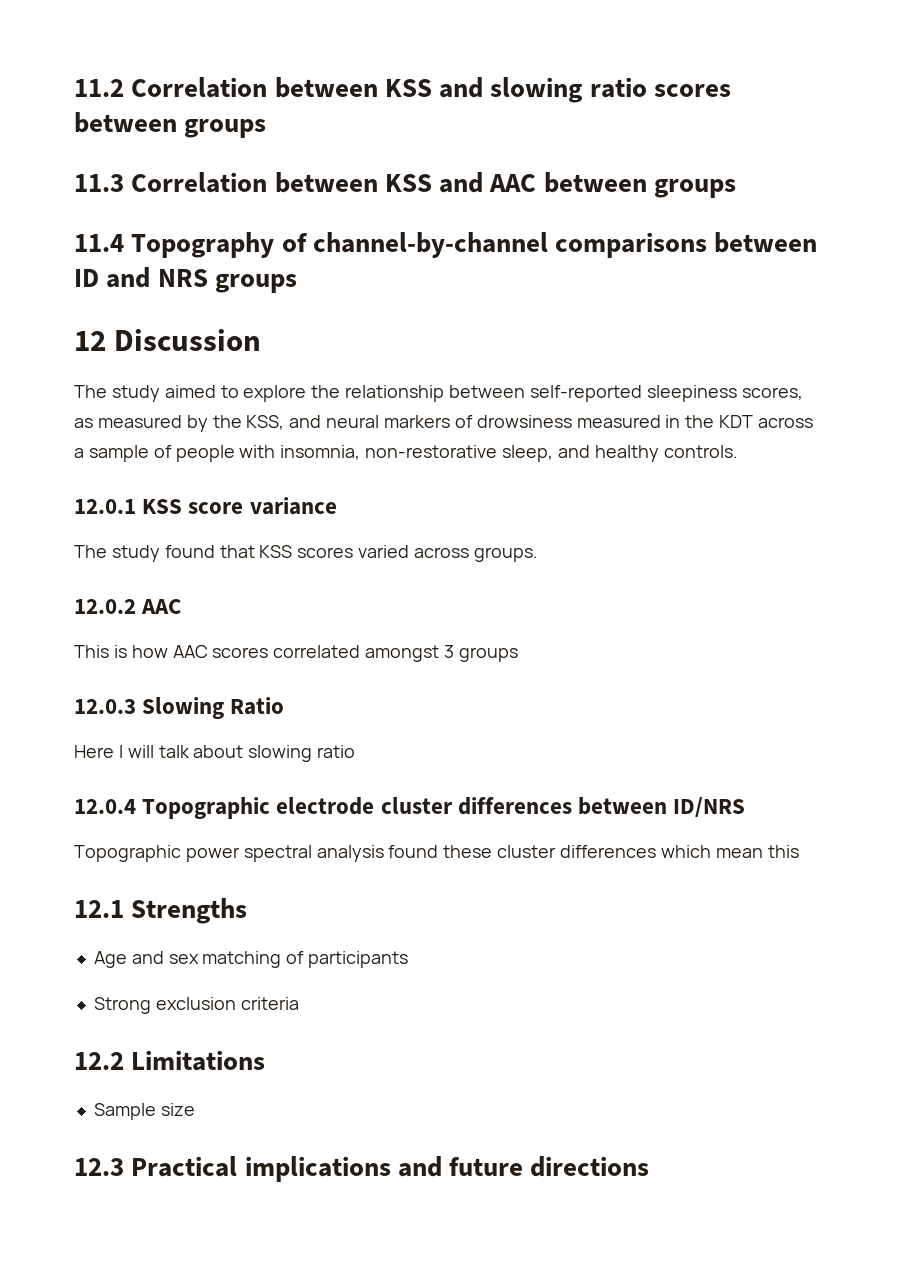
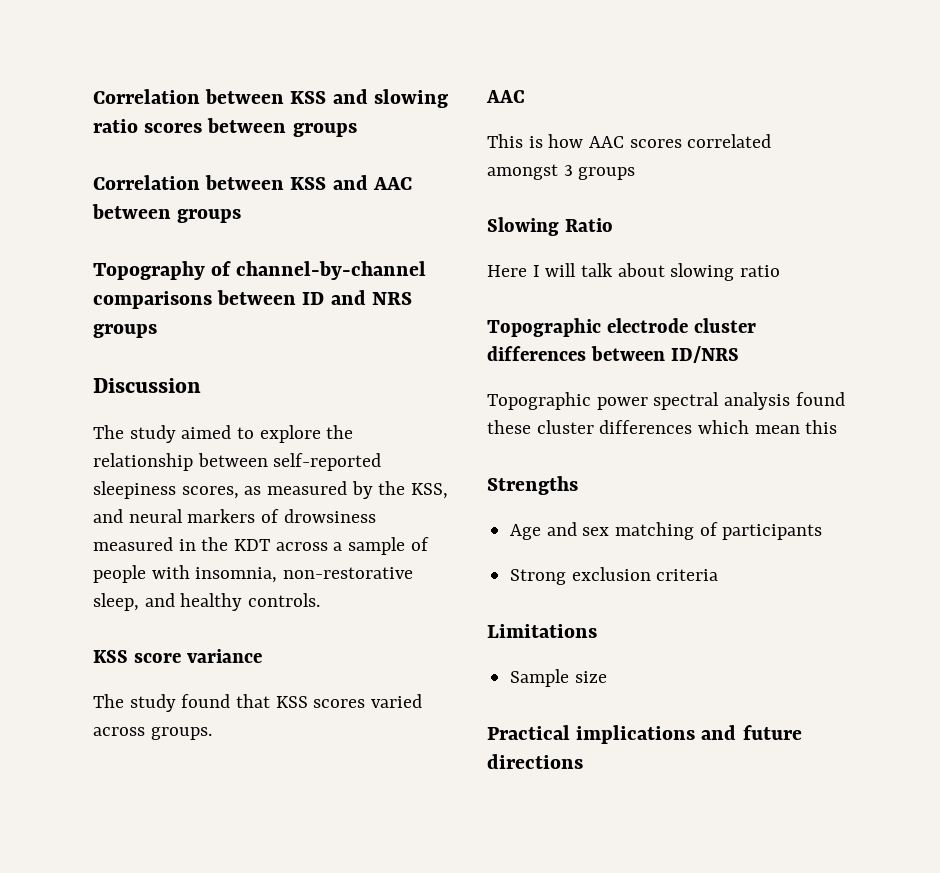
- 11.2 Correlation between KSS and slowing ratio scores between groups
+ Correlation between KSS and slowing ratio scores between groups
- 11.3 Correlation between KSS and AAC between groups
+ Correlation between KSS and AAC between groups
- 11.4 Topography of channel-by-channel comparisons between ID and NRS groups
+ Topography of channel-by-channel comparisons between ID and NRS groups
- 12 Discussion
+ Discussion
- 12.0.1 KSS score variance
+ KSS score variance
  The study found that KSS scores varied across groups.
- 12.0.2 AAC
+ AAC
- 12.0.3 Slowing Ratio
+ Slowing Ratio
- 12.0.4 Topographic electrode cluster differences between ID/NRS
+ Topographic electrode cluster differences between ID/NRS
- 12.1 Strengths
+ Strengths
- 12.2 Limitations
+ Limitations
- 12.3 Practical implications and future directions
+ Practical implications and future directions

